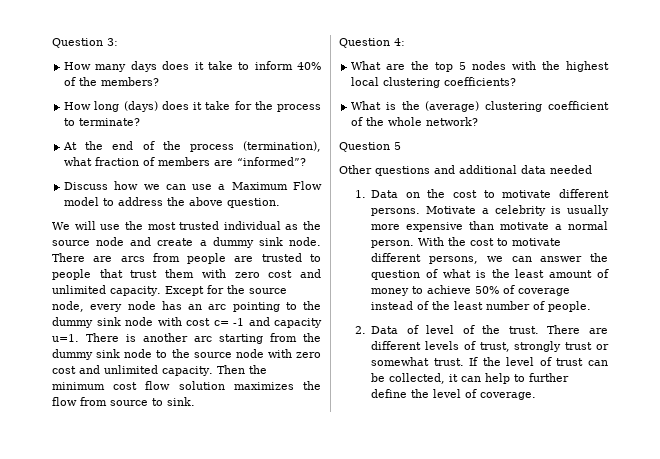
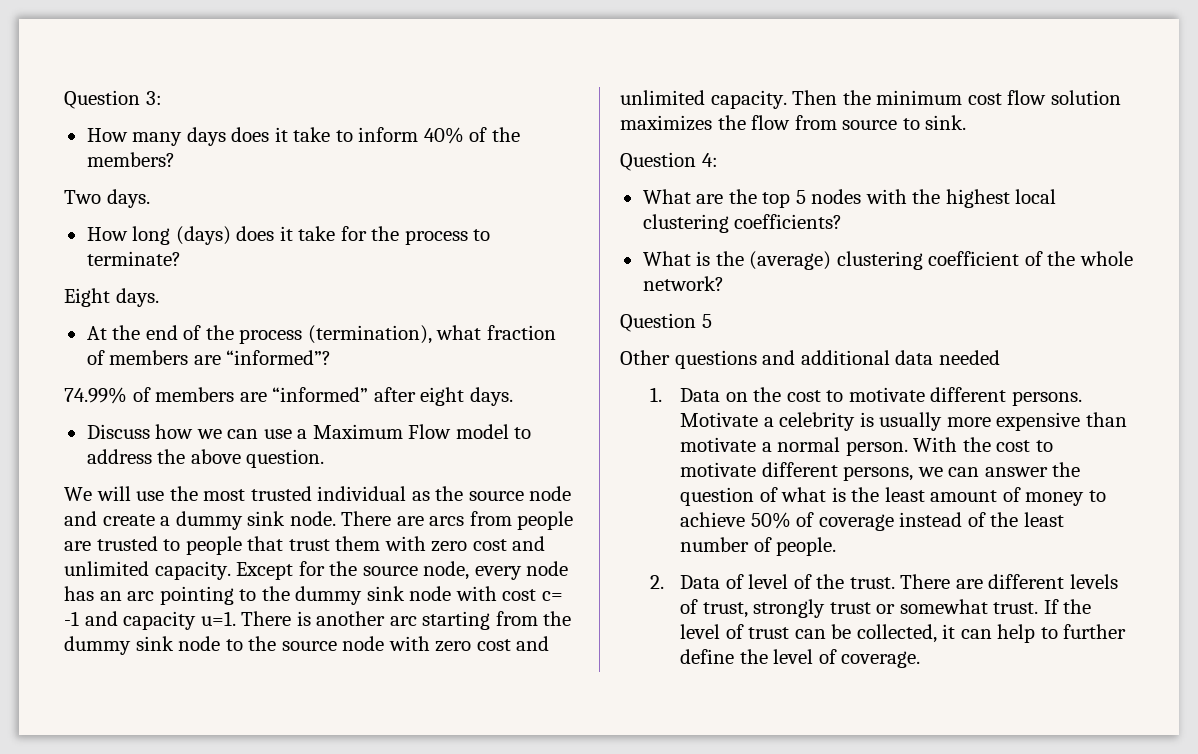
+ Two days.
+ Eight days.
+ 74.99% of members are “informed” after eight days.

